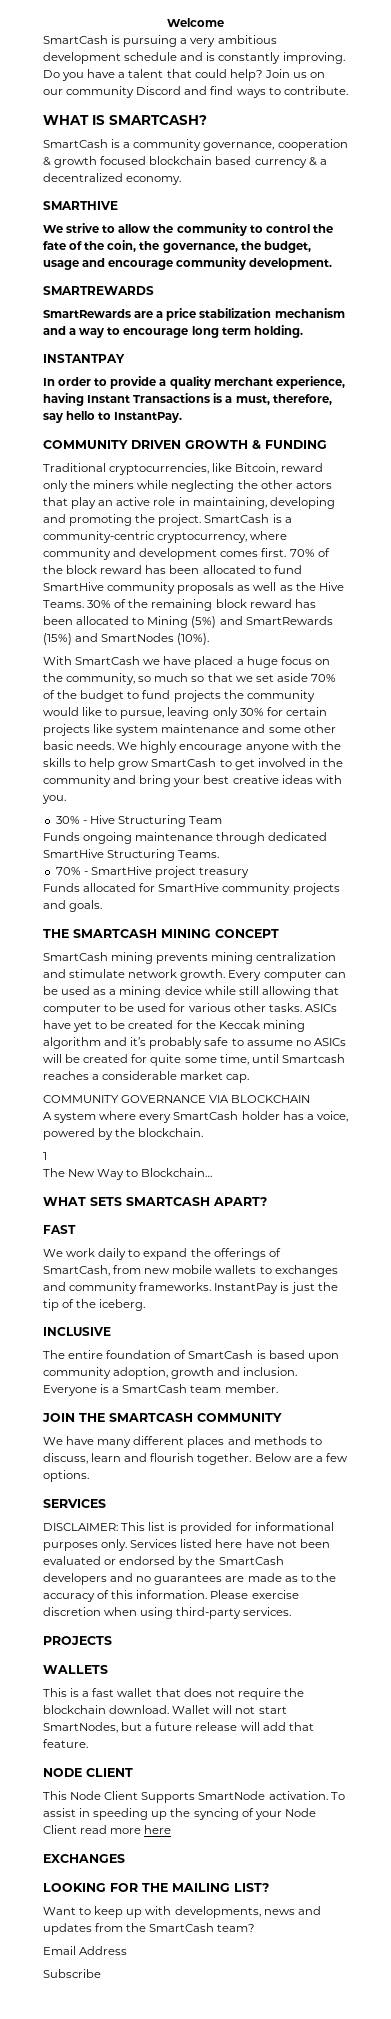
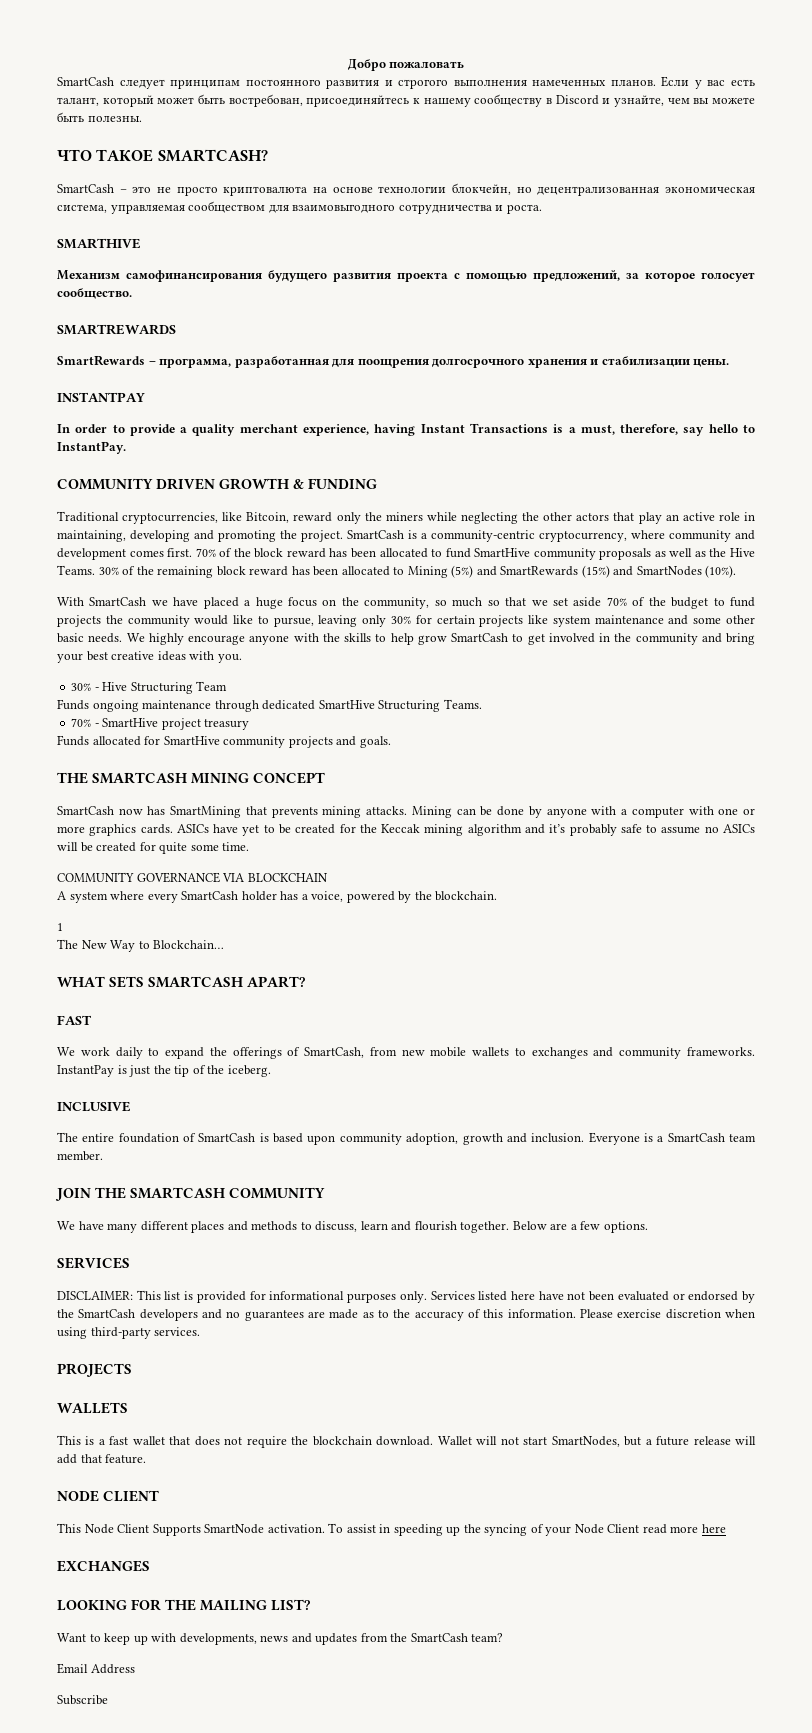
- Welcome
- SmartCash is pursuing a very ambitious development schedule and is constantly improving. Do you have a talent that could help? Join us on our community Discord and find ways to contribute.
- WHAT IS SMARTCASH?
- SmartCash is a community governance, cooperation & growth focused blockchain based currency & a decentralized economy.
+ Добро пожаловать
+ SmartCash следует принципам постоянного развития и строгого выполнения намеченных планов. Если у вас есть талант, который может быть востребован, присоединяйтесь к нашему сообществу в Discord и узнайте, чем вы можете быть полезны.
+ ЧТО ТАКОЕ SMARTCASH?
+ SmartCash – это не просто криптовалюта на основе технологии блокчейн, но децентрализованная экономическая система, управляемая сообществом для взаимовыгодного сотрудничества и роста.
  SMARTHIVE
- We strive to allow the community to control the fate of the coin, the governance, the budget, usage and encourage community development.
+ Механизм самофинансирования будущего развития проекта с помощью предложений, за которое голосует сообщество.
  SMARTREWARDS
- SmartRewards are a price stabilization mechanism and a way to encourage long term holding.
+ SmartRewards – программа, разработанная для поощрения долгосрочного хранения и стабилизации цены.
- SmartCash mining prevents mining centralization and stimulate network growth. Every computer can be used as a mining device while still allowing that computer to be used for various other tasks.
+ SmartCash now has SmartMining that prevents mining attacks. Mining can be done by anyone with a computer with one or more graphics cards.
- ASICs have yet to be created for the Keccak mining algorithm and it’s probably safe to assume no ASICs will be created for quite some time, until Smartcash reaches a considerable market cap.
+ ASICs have yet to be created for the Keccak mining algorithm and it’s probably safe to assume no ASICs will be created for quite some time.

